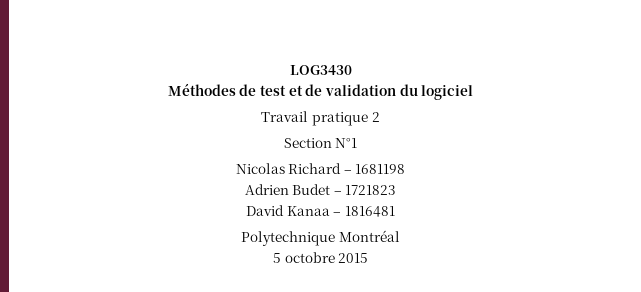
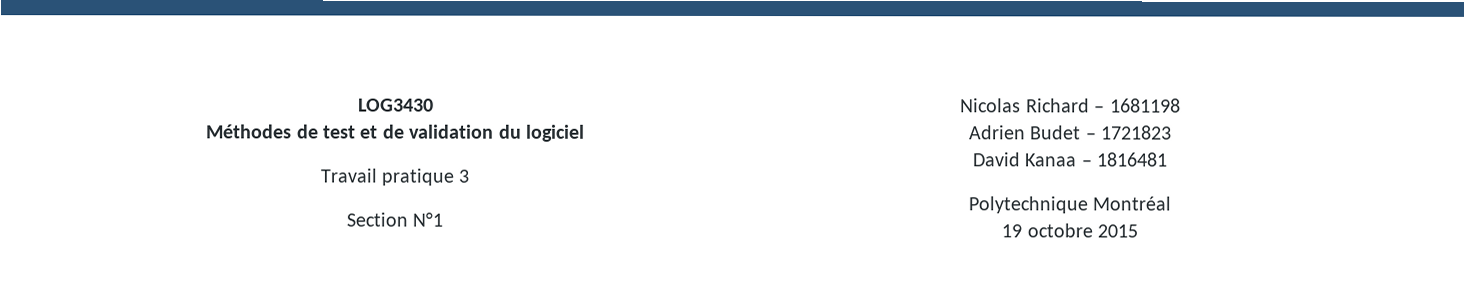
- Travail pratique 2
+ Travail pratique 3
- 5 octobre 2015
+ 19 octobre 2015

